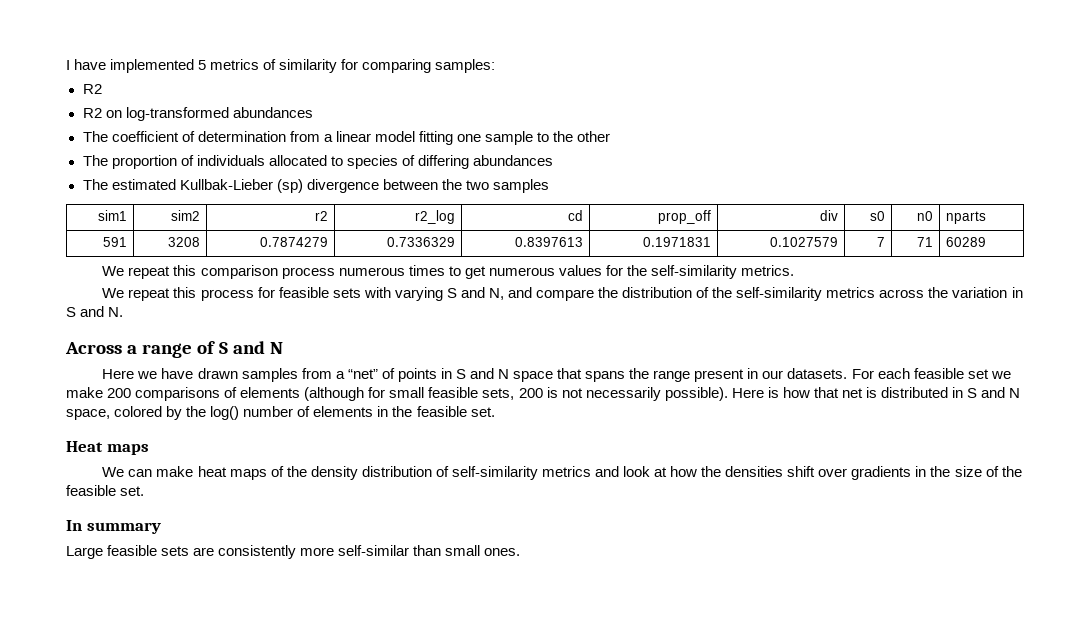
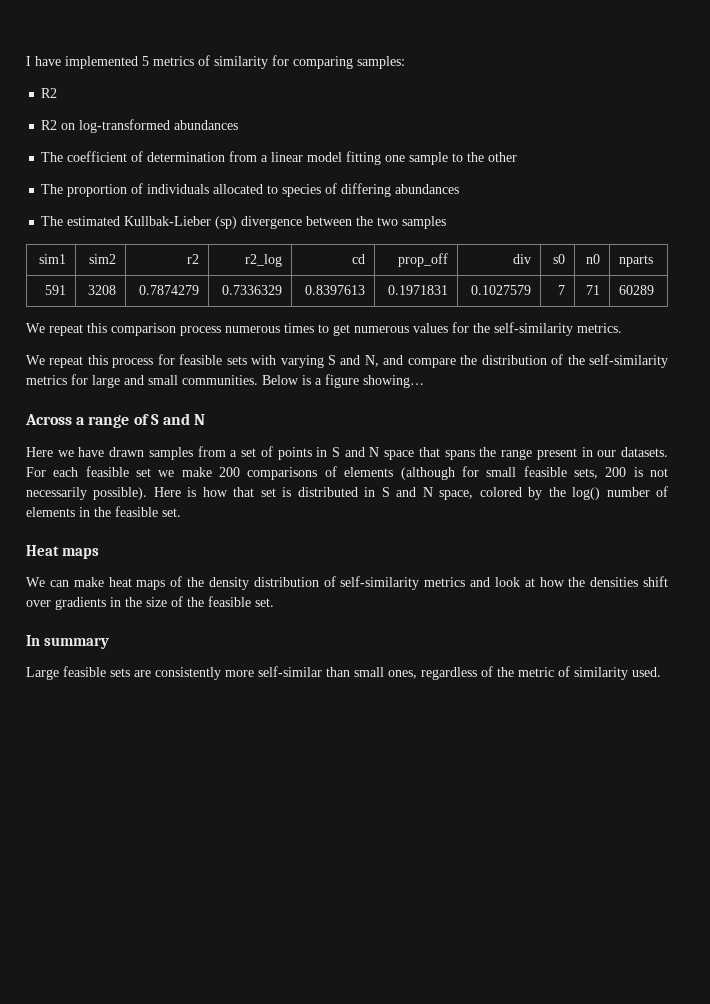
- We repeat this process for feasible sets with varying S and N, and compare the distribution of the self-similarity metrics across the variation in S and N.
+ We repeat this process for feasible sets with varying S and N, and compare the distribution of the self-similarity metrics for large and small communities. Below is a figure showing…
- Here we have drawn samples from a “net” of points in S and N space that spans the range present in our datasets.
+ Here we have drawn samples from a set of points in S and N space that spans the range present in our datasets.
- Here is how that net is distributed in S and N space, colored by the log() number of elements in the feasible set.
+ Here is how that set is distributed in S and N space, colored by the log() number of elements in the feasible set.
- Large feasible sets are consistently more self-similar than small ones.
+ Large feasible sets are consistently more self-similar than small ones, regardless of the metric of similarity used.

